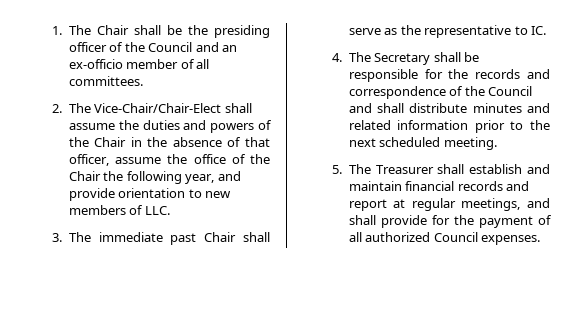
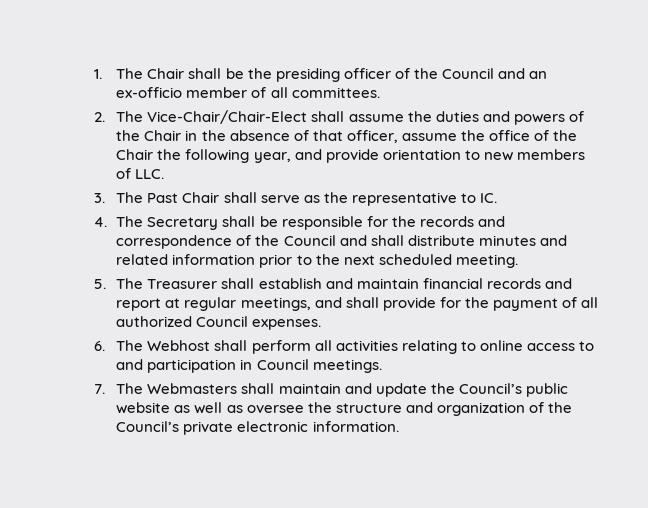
- 3. The immediate past Chair shall serve as the representative to IC.
+ 3. The Past Chair shall serve as the representative to IC.
+ 6. The Webhost shall perform all activities relating to online access to and participation in Council meetings.
+ 7. The Webmasters shall maintain and update the Council’s public website as well as oversee the structure and organization of the Council’s private electronic information.

